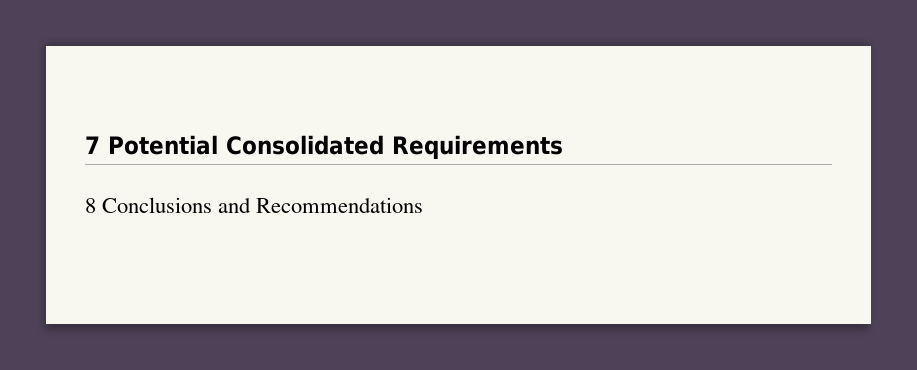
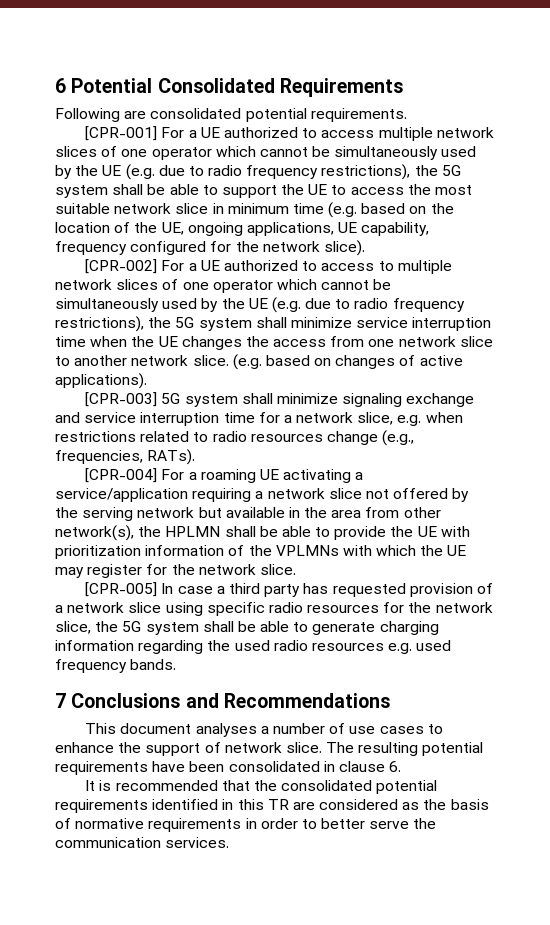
- 7 Potential Consolidated Requirements
+ 6 Potential Consolidated Requirements
- 8 Conclusions and Recommendations
+ Following are consolidated potential requirements.
+ [CPR-001] For a UE authorized to access multiple network slices of one operator which cannot be simultaneously used by the UE (e.g. due to radio frequency restrictions), the 5G system shall be able to support the UE to access the most suitable network slice in minimum time (e.g. based on the location of the UE, ongoing applications, UE capability, frequency configured for the network slice).
+ [CPR-002] For a UE authorized to access to multiple network slices of one operator which cannot be simultaneously used by the UE (e.g. due to radio frequency restrictions), the 5G system shall minimize service interruption time when the UE changes the access from one network slice to another network slice. (e.g. based on changes of active applications).
+ [CPR-003] 5G system shall minimize signaling exchange and service interruption time for a network slice, e.g. when restrictions related to radio resources change (e.g., frequencies, RATs).
+ [CPR-004] For a roaming UE activating a service/application requiring a network slice not offered by the serving network but available in the area from other network(s), the HPLMN shall be able to provide the UE with prioritization information of the VPLMNs with which the UE may register for the network slice.
+ [CPR-005] In case a third party has requested provision of a network slice using specific radio resources for the network slice, the 5G system shall be able to generate charging information regarding the used radio resources e.g. used frequency bands.
+ 7 Conclusions and Recommendations
+ This document analyses a number of use cases to enhance the support of network slice. The resulting potential requirements have been consolidated in clause 6.
+ It is recommended that the consolidated potential requirements identified in this TR are considered as the basis of normative requirements in order to better serve the communication services.

